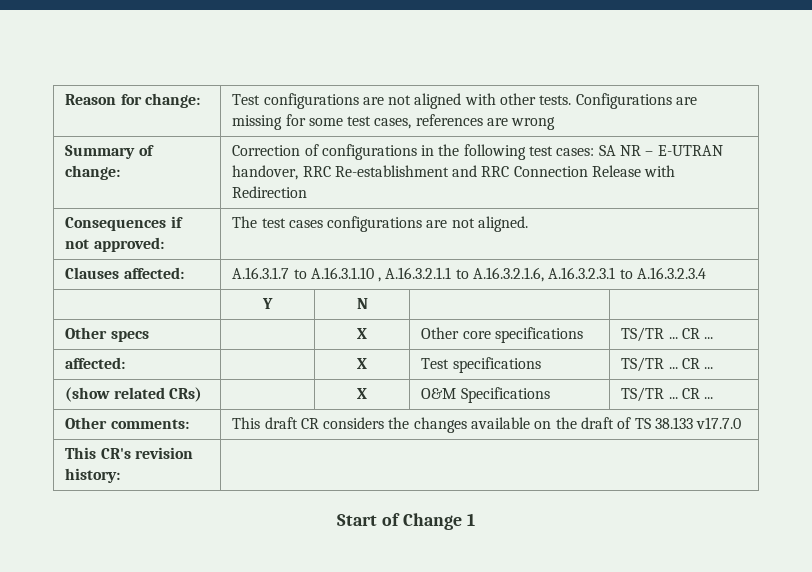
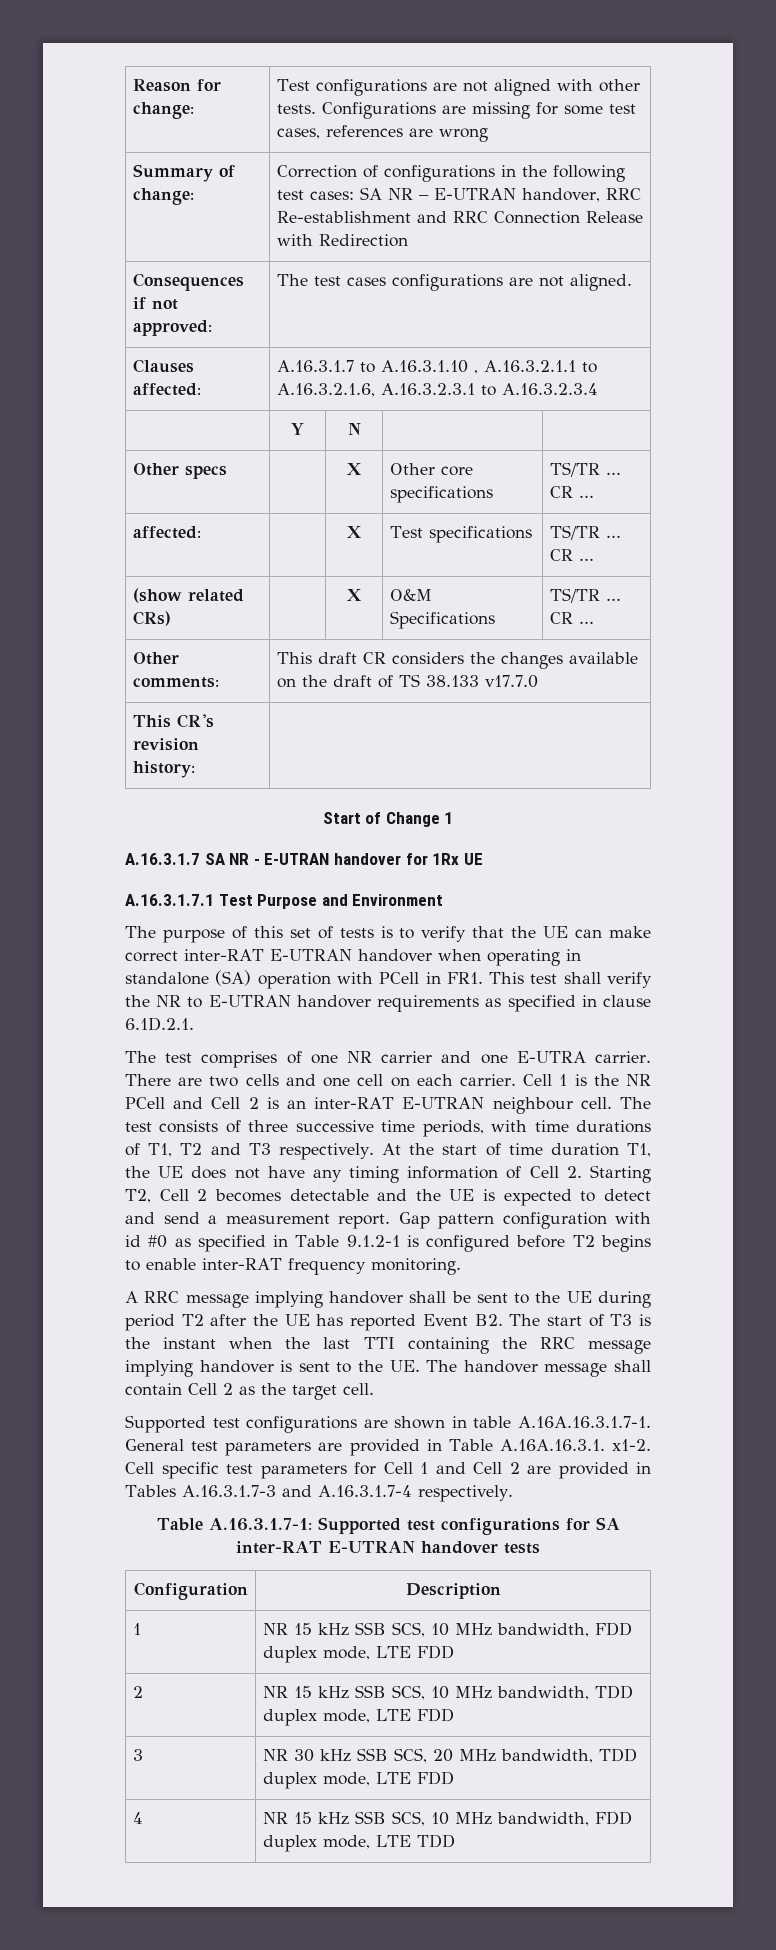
+ A.16.3.1.7 SA NR - E-UTRAN handover for 1Rx UE
+ A.16.3.1.7.1 Test Purpose and Environment
+ The purpose of this set of tests is to verify that the UE can make correct inter-RAT E-UTRAN handover when operating in standalone (SA) operation with PCell in FR1. This test shall verify the NR to E-UTRAN handover requirements as specified in clause 6.1D.2.1.
+ The test comprises of one NR carrier and one E-UTRA carrier. There are two cells and one cell on each carrier. Cell 1 is the NR PCell and Cell 2 is an inter-RAT E-UTRAN neighbour cell. The test consists of three successive time periods, with time durations of T1, T2 and T3 respectively. At the start of time duration T1, the UE does not have any timing information of Cell 2. Starting T2, Cell 2 becomes detectable and the UE is expected to detect and send a measurement report. Gap pattern configuration with id #0 as specified in Table 9.1.2-1 is configured before T2 begins to enable inter-RAT frequency monitoring.
+ A RRC message implying handover shall be sent to the UE during period T2 after the UE has reported Event B2. The start of T3 is the instant when the last TTI containing the RRC message implying handover is sent to the UE. The handover message shall contain Cell 2 as the target cell.
+ Supported test configurations are shown in table A.16A.16.3.1.7-1. General test parameters are provided in Table A.16A.16.3.1. x1-2. Cell specific test parameters for Cell 1 and Cell 2 are provided in Tables A.16.3.1.7-3 and A.16.3.1.7-4 respectively.
+ Table A.16.3.1.7-1: Supported test configurations for SA inter-RAT E-UTRAN handover tests
+ Configuration | Description
+ 1 | NR 15 kHz SSB SCS, 10 MHz bandwidth, FDD duplex mode, LTE FDD
+ 2 | NR 15 kHz SSB SCS, 10 MHz bandwidth, TDD duplex mode, LTE FDD
+ 3 | NR 30 kHz SSB SCS, 20 MHz bandwidth, TDD duplex mode, LTE FDD
+ 4 | NR 15 kHz SSB SCS, 10 MHz bandwidth, FDD duplex mode, LTE TDD

